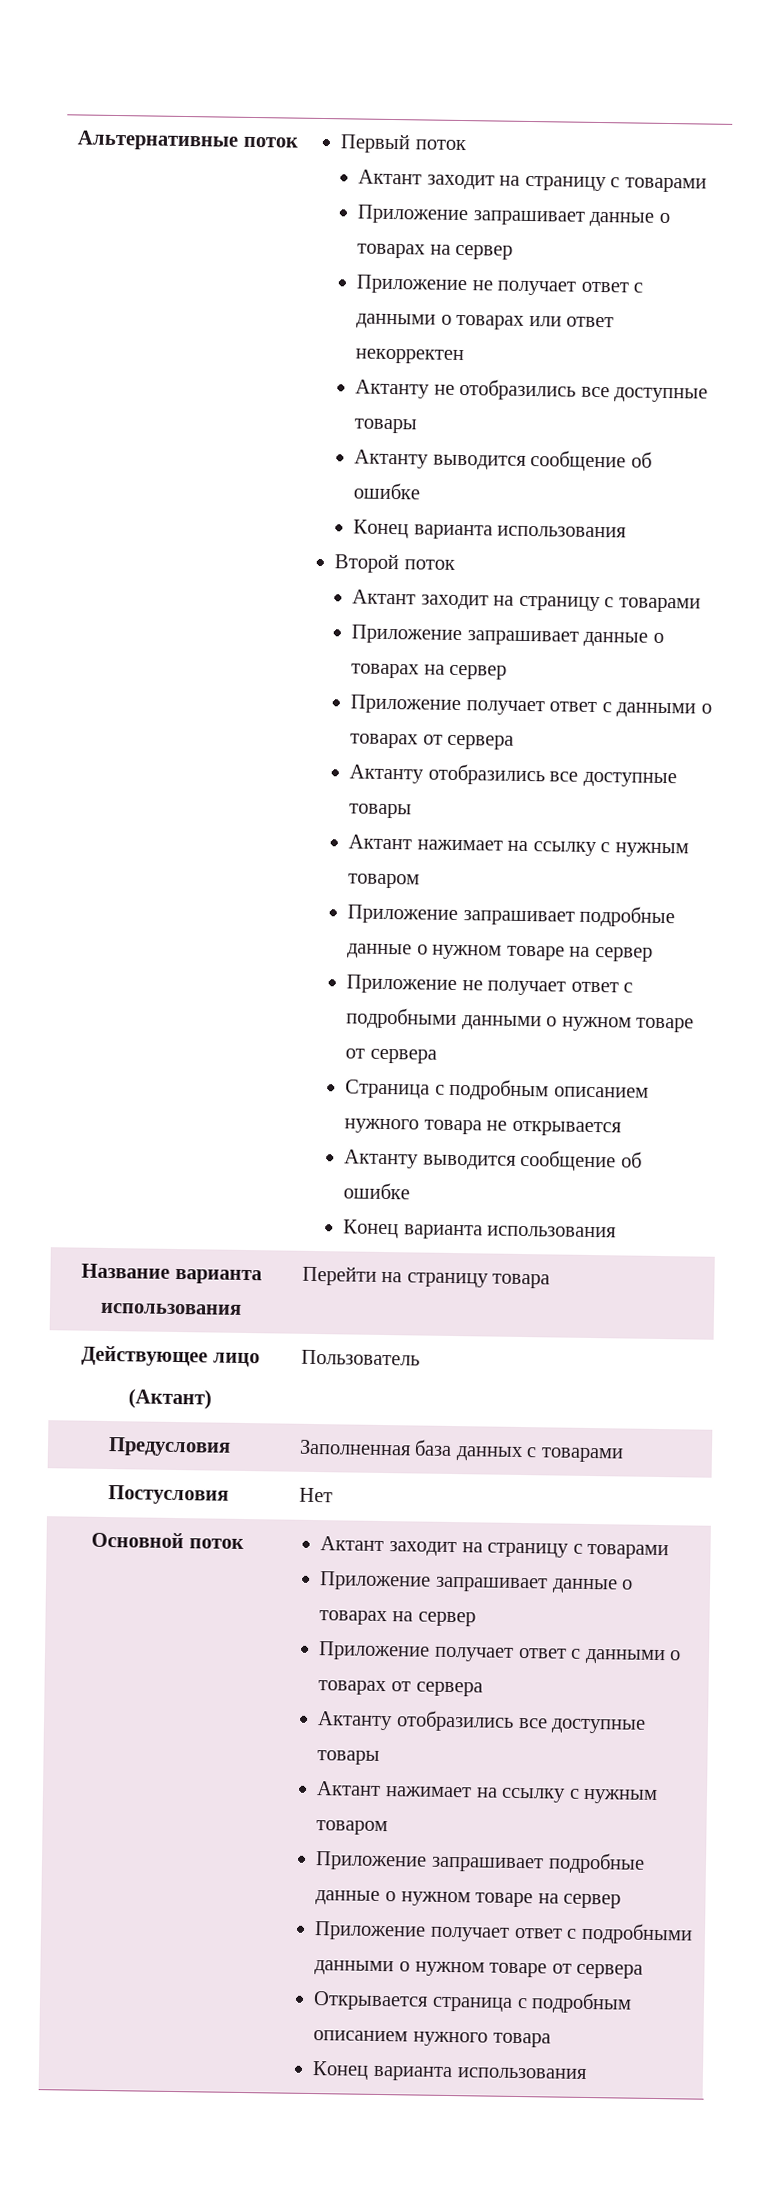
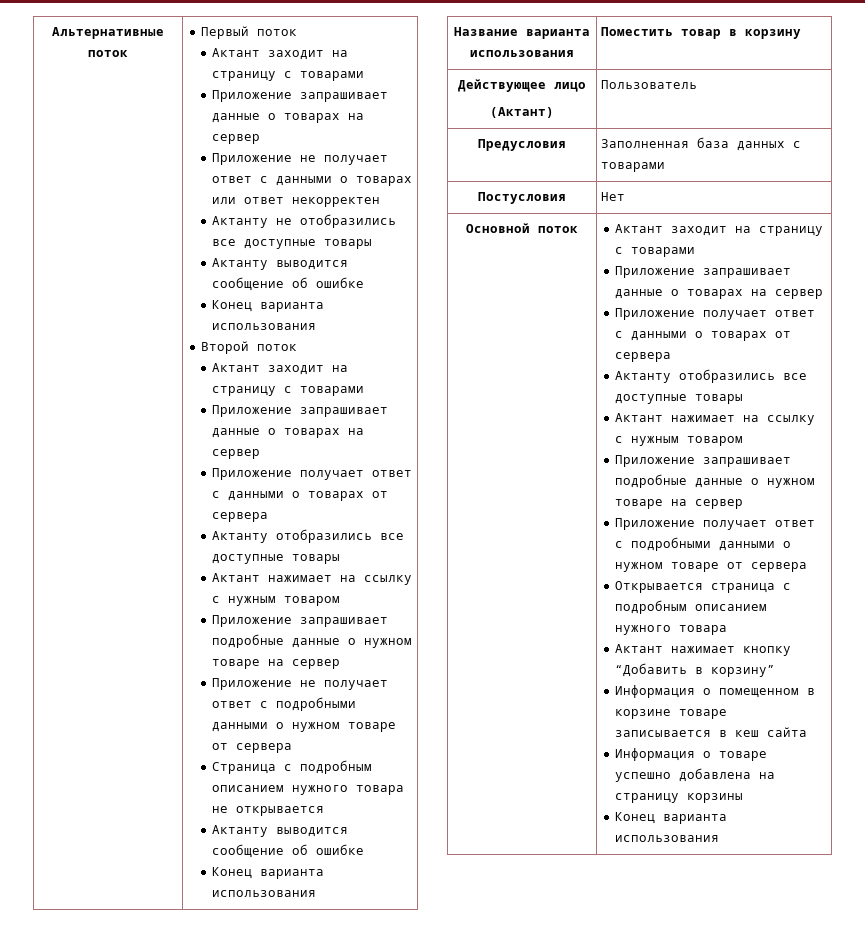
- Название варианта использования | Перейти на страницу товара
+ Название варианта использования | Поместить товар в корзину
+ Актант нажимает кнопку “Добавить в корзину”
+ Информация о помещенном в корзине товаре записывается в кеш сайта
+ Информация о товаре успешно добавлена на страницу корзины

